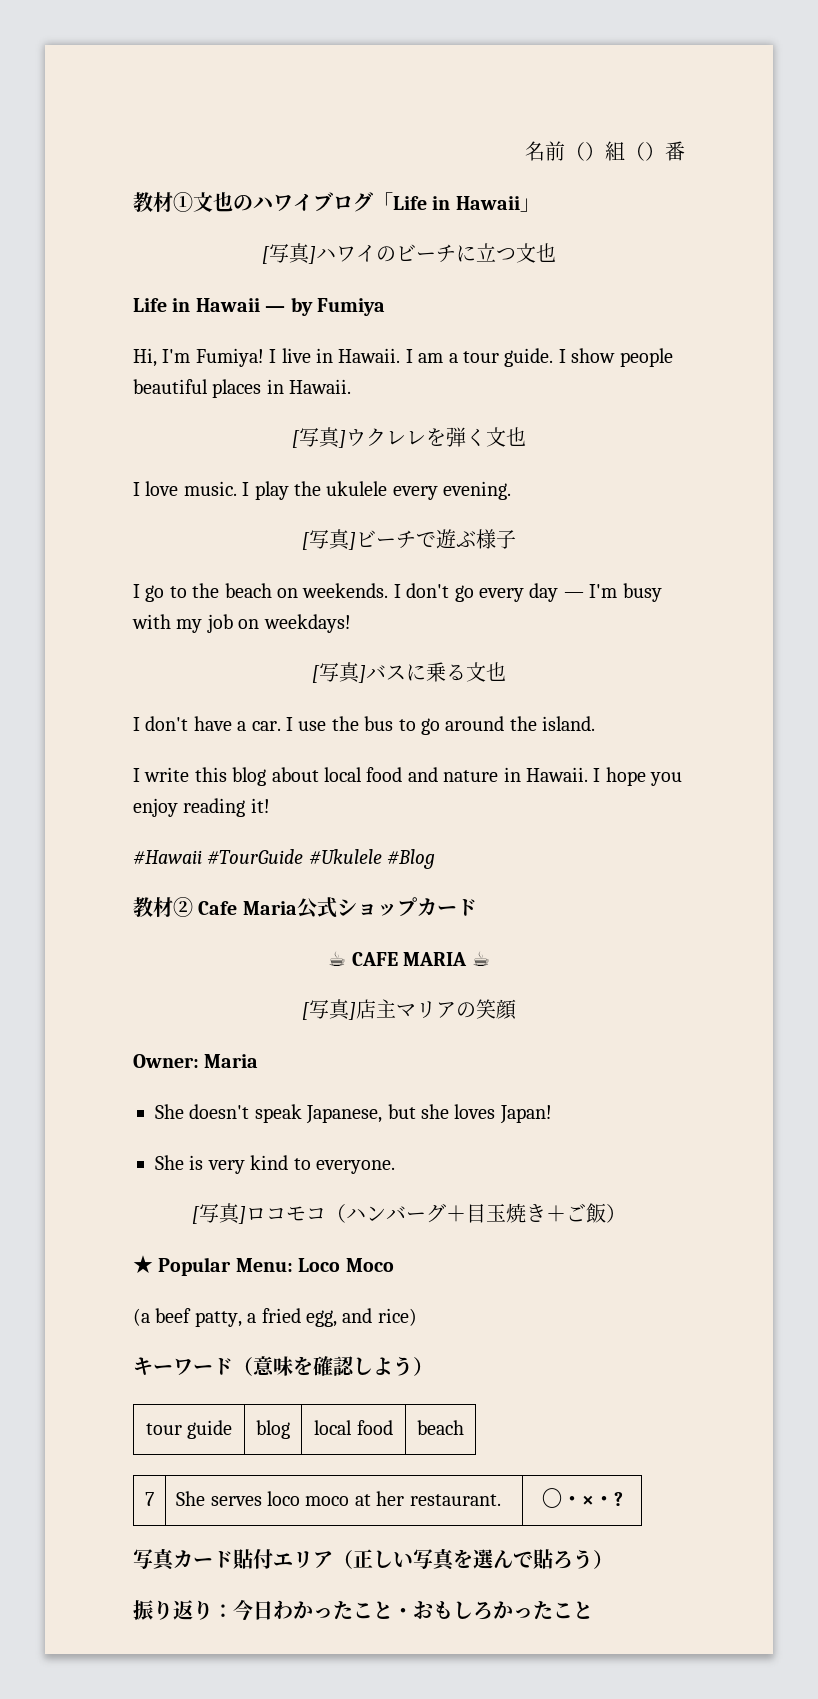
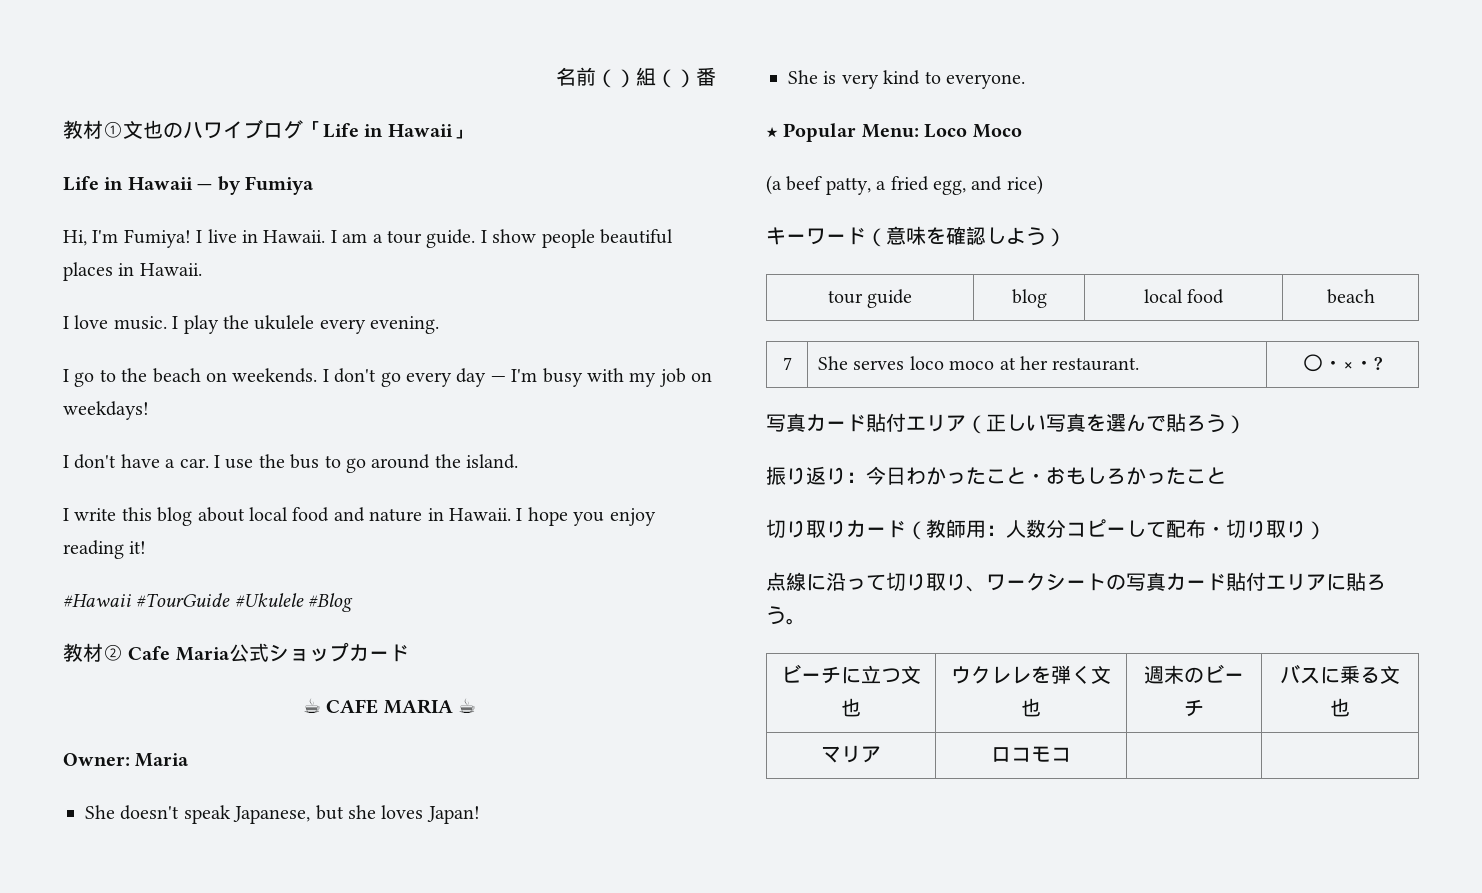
- [写真]ハワイのビーチに立つ文也
- [写真]ウクレレを弾く文也
- [写真]ビーチで遊ぶ様子
- [写真]バスに乗る文也
- [写真]店主マリアの笑顔
- [写真]ロコモコ（ハンバーグ＋目玉焼き＋ご飯）
+ 切り取りカード（教師用：人数分コピーして配布・切り取り）
+ 点線に沿って切り取り、ワークシートの写真カード貼付エリアに貼ろう。
+ ビーチに立つ文也 | ウクレレを弾く文也 | 週末のビーチ | バスに乗る文也
+ マリア | ロコモコ | |

